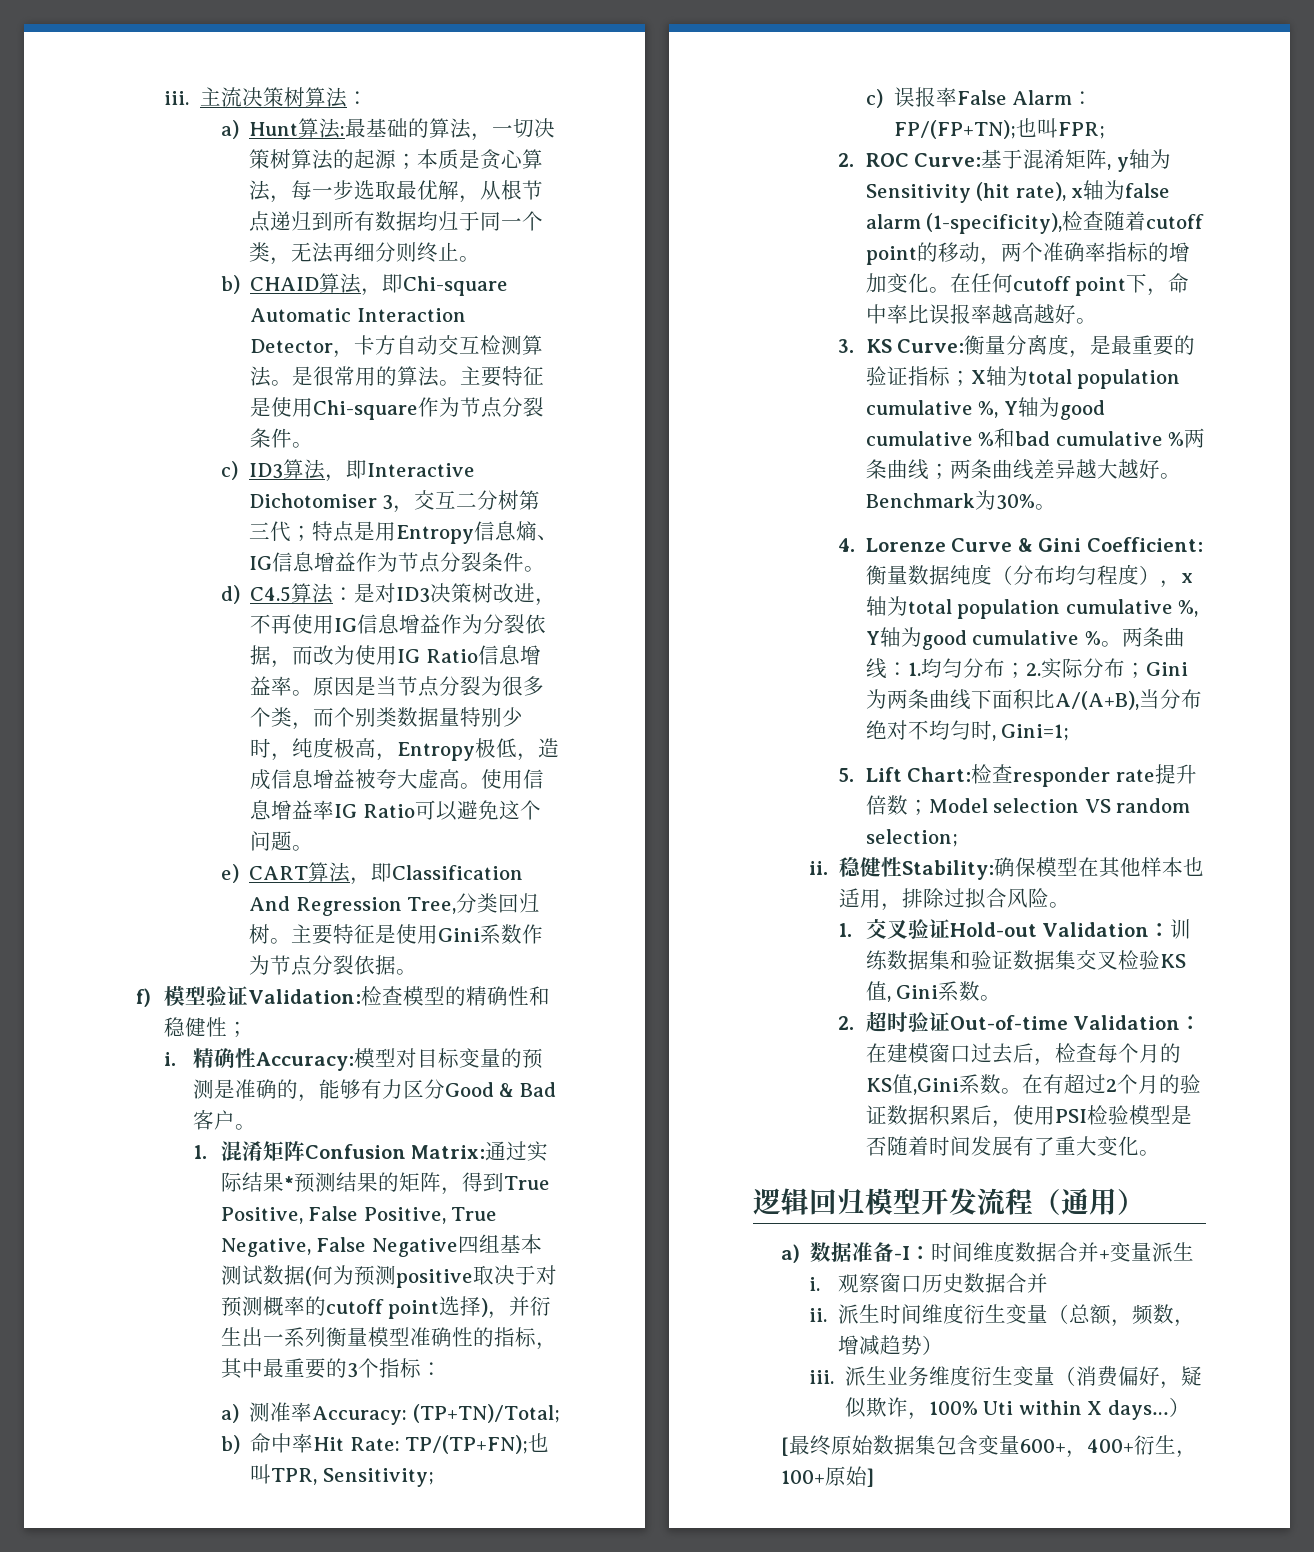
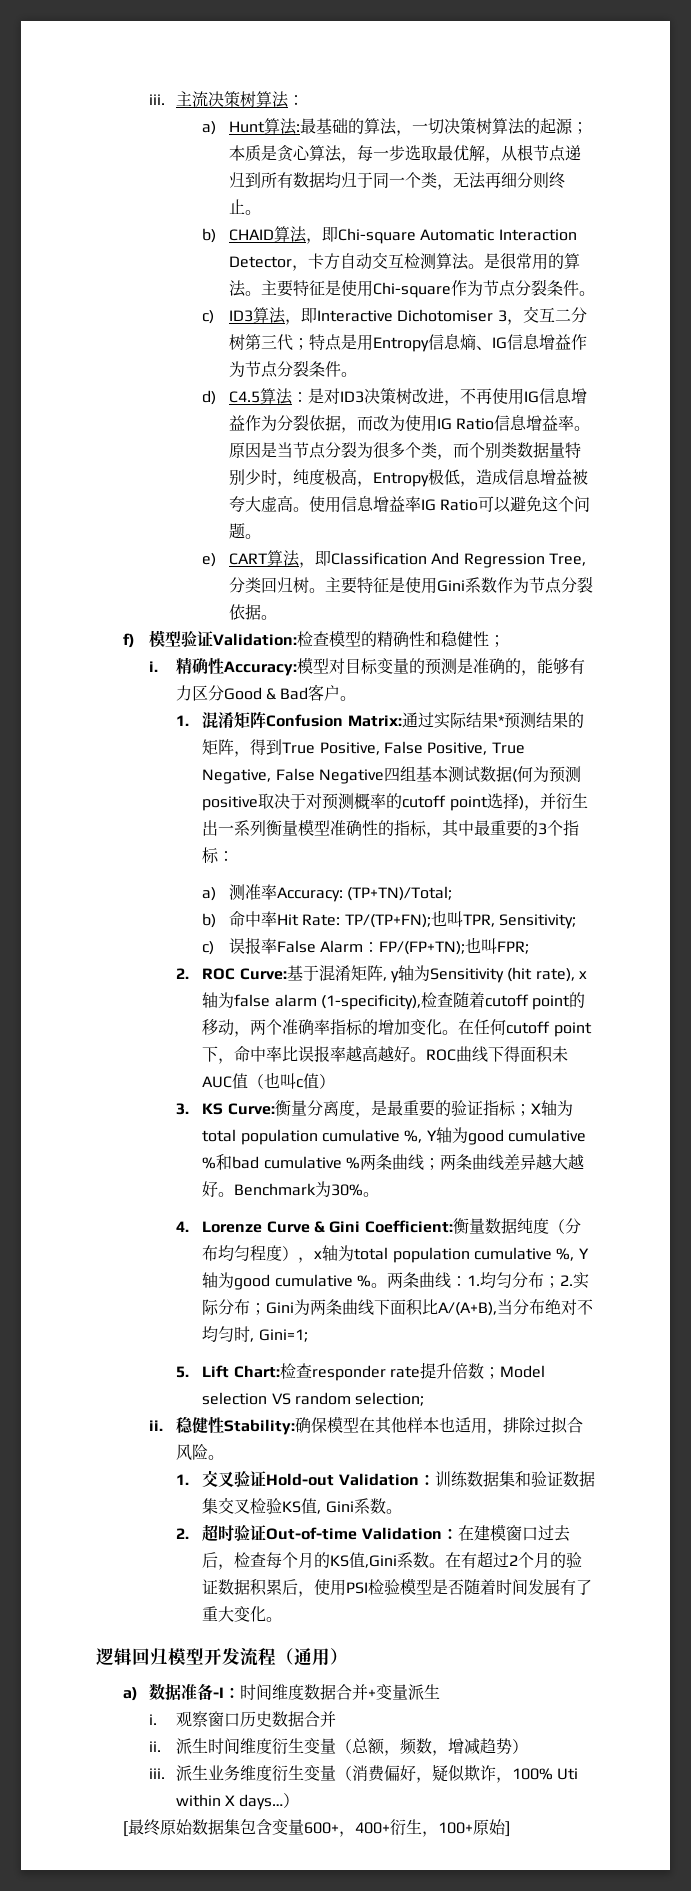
+ ROC曲线下得面积未AUC值（也叫c值）

